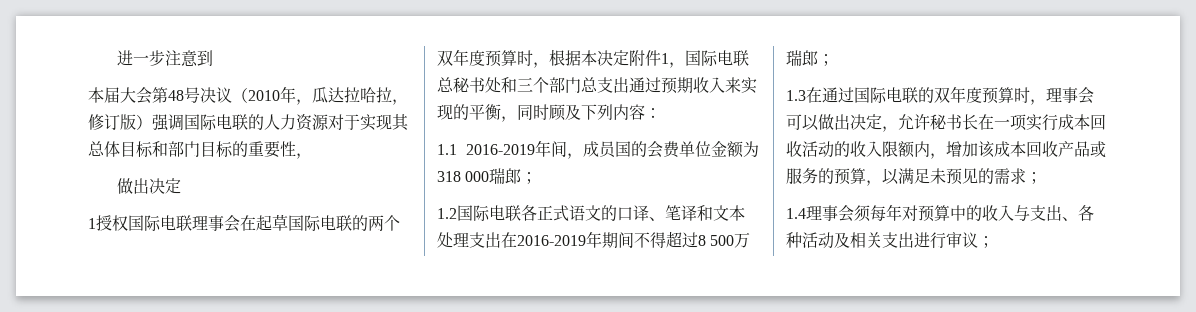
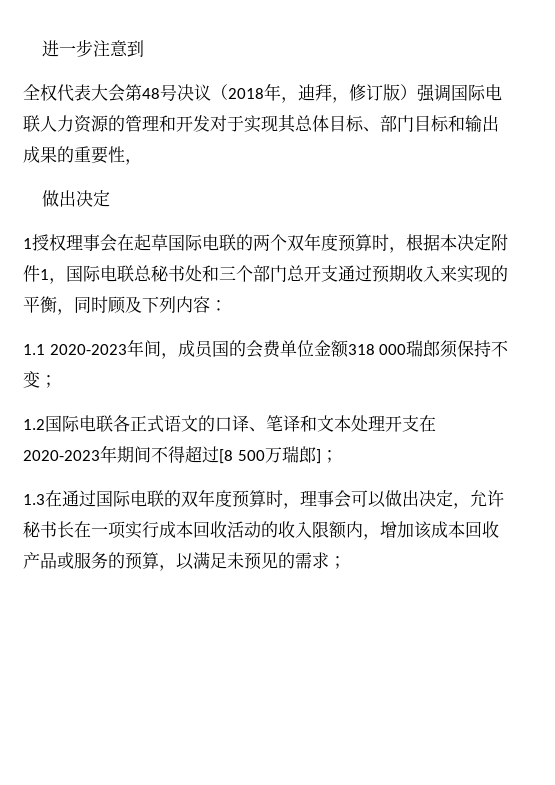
- 本届大会第48号决议（2010年，瓜达拉哈拉，修订版）强调国际电联的人力资源对于实现其总体目标和部门目标的重要性，
+ 全权代表大会第48号决议（2018年，迪拜，修订版）强调国际电联人力资源的管理和开发对于实现其总体目标、部门目标和输出成果的重要性，
- 1授权国际电联理事会在起草国际电联的两个双年度预算时，根据本决定附件1，国际电联总秘书处和三个部门总支出通过预期收入来实现的平衡，同时顾及下列内容：
+ 1授权理事会在起草国际电联的两个双年度预算时，根据本决定附件1，国际电联总秘书处和三个部门总开支通过预期收入来实现的平衡，同时顾及下列内容：
- 1.1 2016-2019年间，成员国的会费单位金额为318 000瑞郎；
+ 1.1 2020-2023年间，成员国的会费单位金额318 000瑞郎须保持不变；
- 1.2国际电联各正式语文的口译、笔译和文本处理支出在2016-2019年期间不得超过8 500万瑞郎；
+ 1.2国际电联各正式语文的口译、笔译和文本处理开支在2020-2023年期间不得超过[8 500万瑞郎]；
- 1.4理事会须每年对预算中的收入与支出、各种活动及相关支出进行审议；

